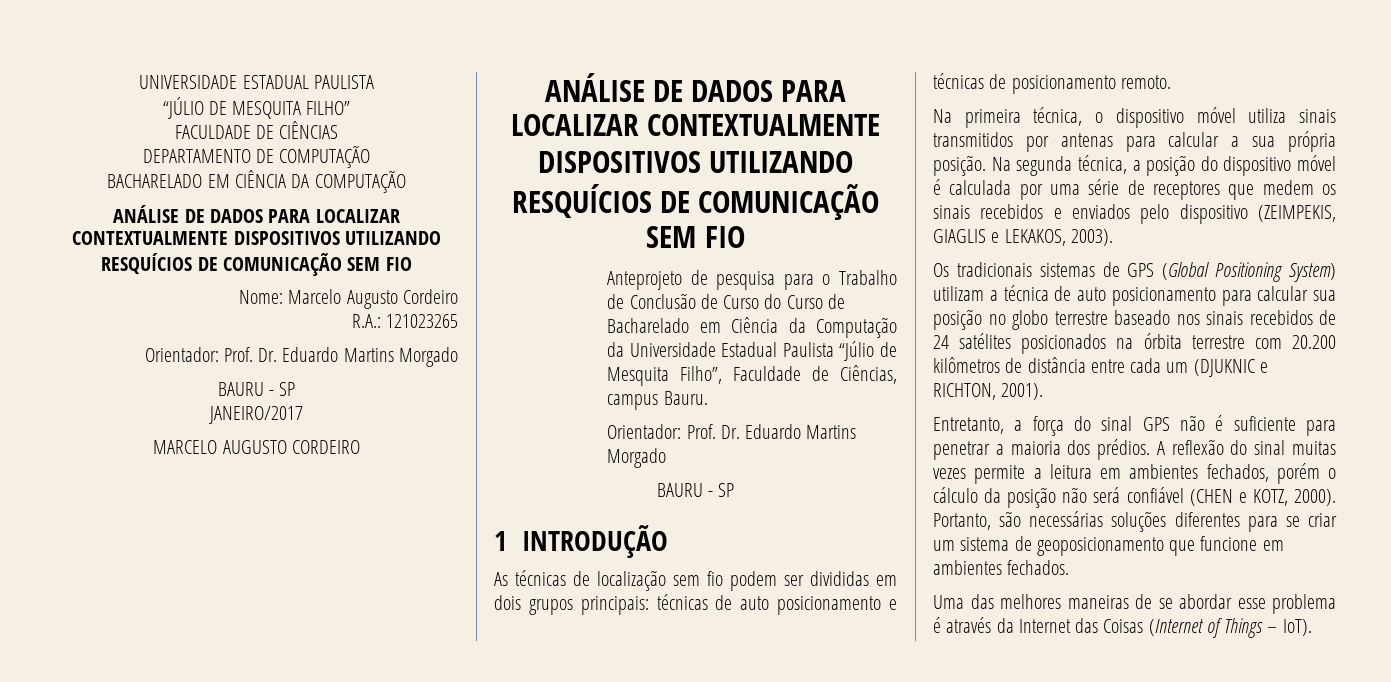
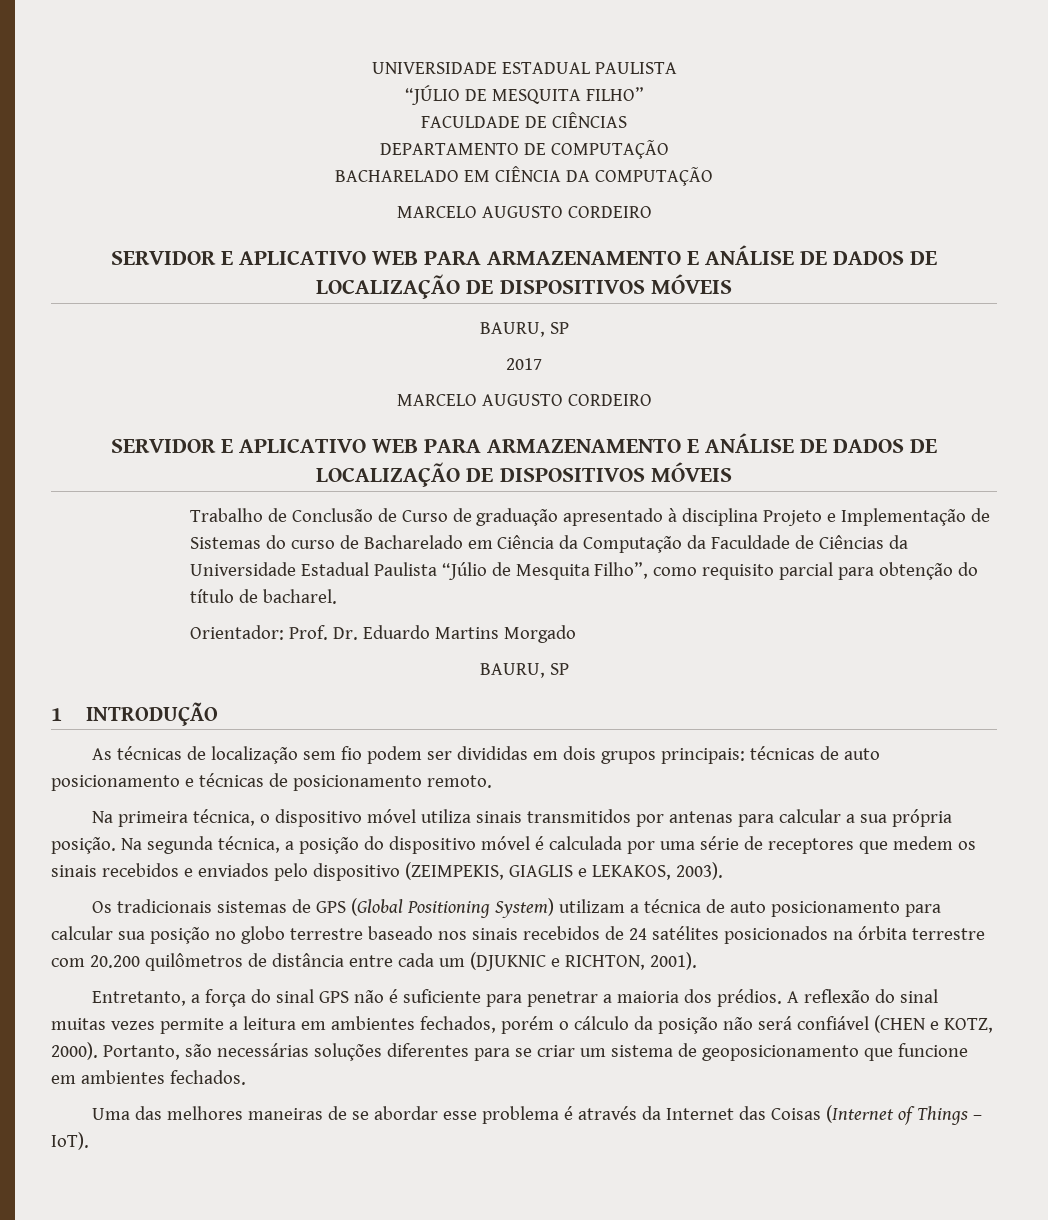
  BACHARELADO EM CIÊNCIA DA COMPUTAÇÃO
- ANÁLISE DE DADOS PARA LOCALIZAR CONTEXTUALMENTE DISPOSITIVOS UTILIZANDO RESQUÍCIOS DE COMUNICAÇÃO SEM FIO
- Nome: Marcelo Augusto Cordeiro
- R.A.: 121023265
+ MARCELO AUGUSTO CORDEIRO
+ SERVIDOR E APLICATIVO WEB PARA ARMAZENAMENTO E ANÁLISE DE DADOS DE LOCALIZAÇÃO DE DISPOSITIVOS MÓVEIS
+ BAURU, SP
+ 2017
+ MARCELO AUGUSTO CORDEIRO
+ SERVIDOR E APLICATIVO WEB PARA ARMAZENAMENTO E ANÁLISE DE DADOS DE LOCALIZAÇÃO DE DISPOSITIVOS MÓVEIS
+ Trabalho de Conclusão de Curso de graduação apresentado à disciplina Projeto e Implementação de Sistemas do curso de Bacharelado em Ciência da Computação da Faculdade de Ciências da Universidade Estadual Paulista “Júlio de Mesquita Filho”, como requisito parcial para obtenção do título de bacharel.
  Orientador: Prof. Dr. Eduardo Martins Morgado
- BAURU - SP
- JANEIRO/2017
- MARCELO AUGUSTO CORDEIRO
- ANÁLISE DE DADOS PARA LOCALIZAR CONTEXTUALMENTE DISPOSITIVOS UTILIZANDO RESQUÍCIOS DE COMUNICAÇÃO SEM FIO
- Anteprojeto de pesquisa para o Trabalho de Conclusão de Curso do Curso de Bacharelado em Ciência da Computação da Universidade Estadual Paulista “Júlio de Mesquita Filho”, Faculdade de Ciências, campus Bauru.
- Orientador: Prof. Dr. Eduardo Martins Morgado
- BAURU - SP
+ BAURU, SP
- Os tradicionais sistemas de GPS (Global Positioning System) utilizam a técnica de auto posicionamento para calcular sua posição no globo terrestre baseado nos sinais recebidos de 24 satélites posicionados na órbita terrestre com 20.200 kilômetros de distância entre cada um (DJUKNIC e RICHTON, 2001).
+ Os tradicionais sistemas de GPS (Global Positioning System) utilizam a técnica de auto posicionamento para calcular sua posição no globo terrestre baseado nos sinais recebidos de 24 satélites posicionados na órbita terrestre com 20.200 quilômetros de distância entre cada um (DJUKNIC e RICHTON, 2001).

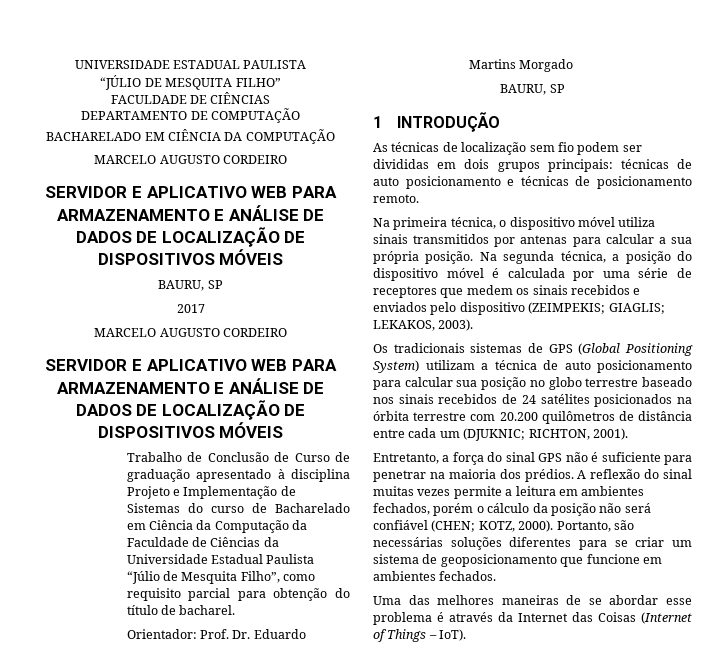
- Na segunda técnica, a posição do dispositivo móvel é calculada por uma série de receptores que medem os sinais recebidos e enviados pelo dispositivo (ZEIMPEKIS, GIAGLIS e LEKAKOS, 2003).
+ Na segunda técnica, a posição do dispositivo móvel é calculada por uma série de receptores que medem os sinais recebidos e enviados pelo dispositivo (ZEIMPEKIS; GIAGLIS; LEKAKOS, 2003).
- Os tradicionais sistemas de GPS (Global Positioning System) utilizam a técnica de auto posicionamento para calcular sua posição no globo terrestre baseado nos sinais recebidos de 24 satélites posicionados na órbita terrestre com 20.200 quilômetros de distância entre cada um (DJUKNIC e RICHTON, 2001).
+ Os tradicionais sistemas de GPS (Global Positioning System) utilizam a técnica de auto posicionamento para calcular sua posição no globo terrestre baseado nos sinais recebidos de 24 satélites posicionados na órbita terrestre com 20.200 quilômetros de distância entre cada um (DJUKNIC; RICHTON, 2001).
- Entretanto, a força do sinal GPS não é suficiente para penetrar a maioria dos prédios.
+ Entretanto, a força do sinal GPS não é suficiente para penetrar na maioria dos prédios.
- A reflexão do sinal muitas vezes permite a leitura em ambientes fechados, porém o cálculo da posição não será confiável (CHEN e KOTZ, 2000).
+ A reflexão do sinal muitas vezes permite a leitura em ambientes fechados, porém o cálculo da posição não será confiável (CHEN; KOTZ, 2000).

